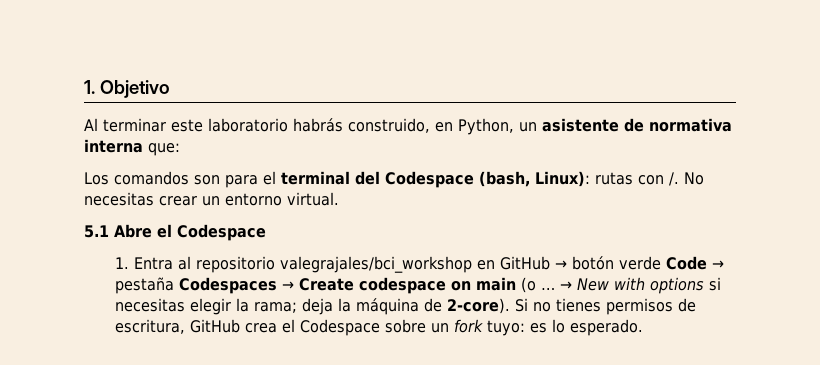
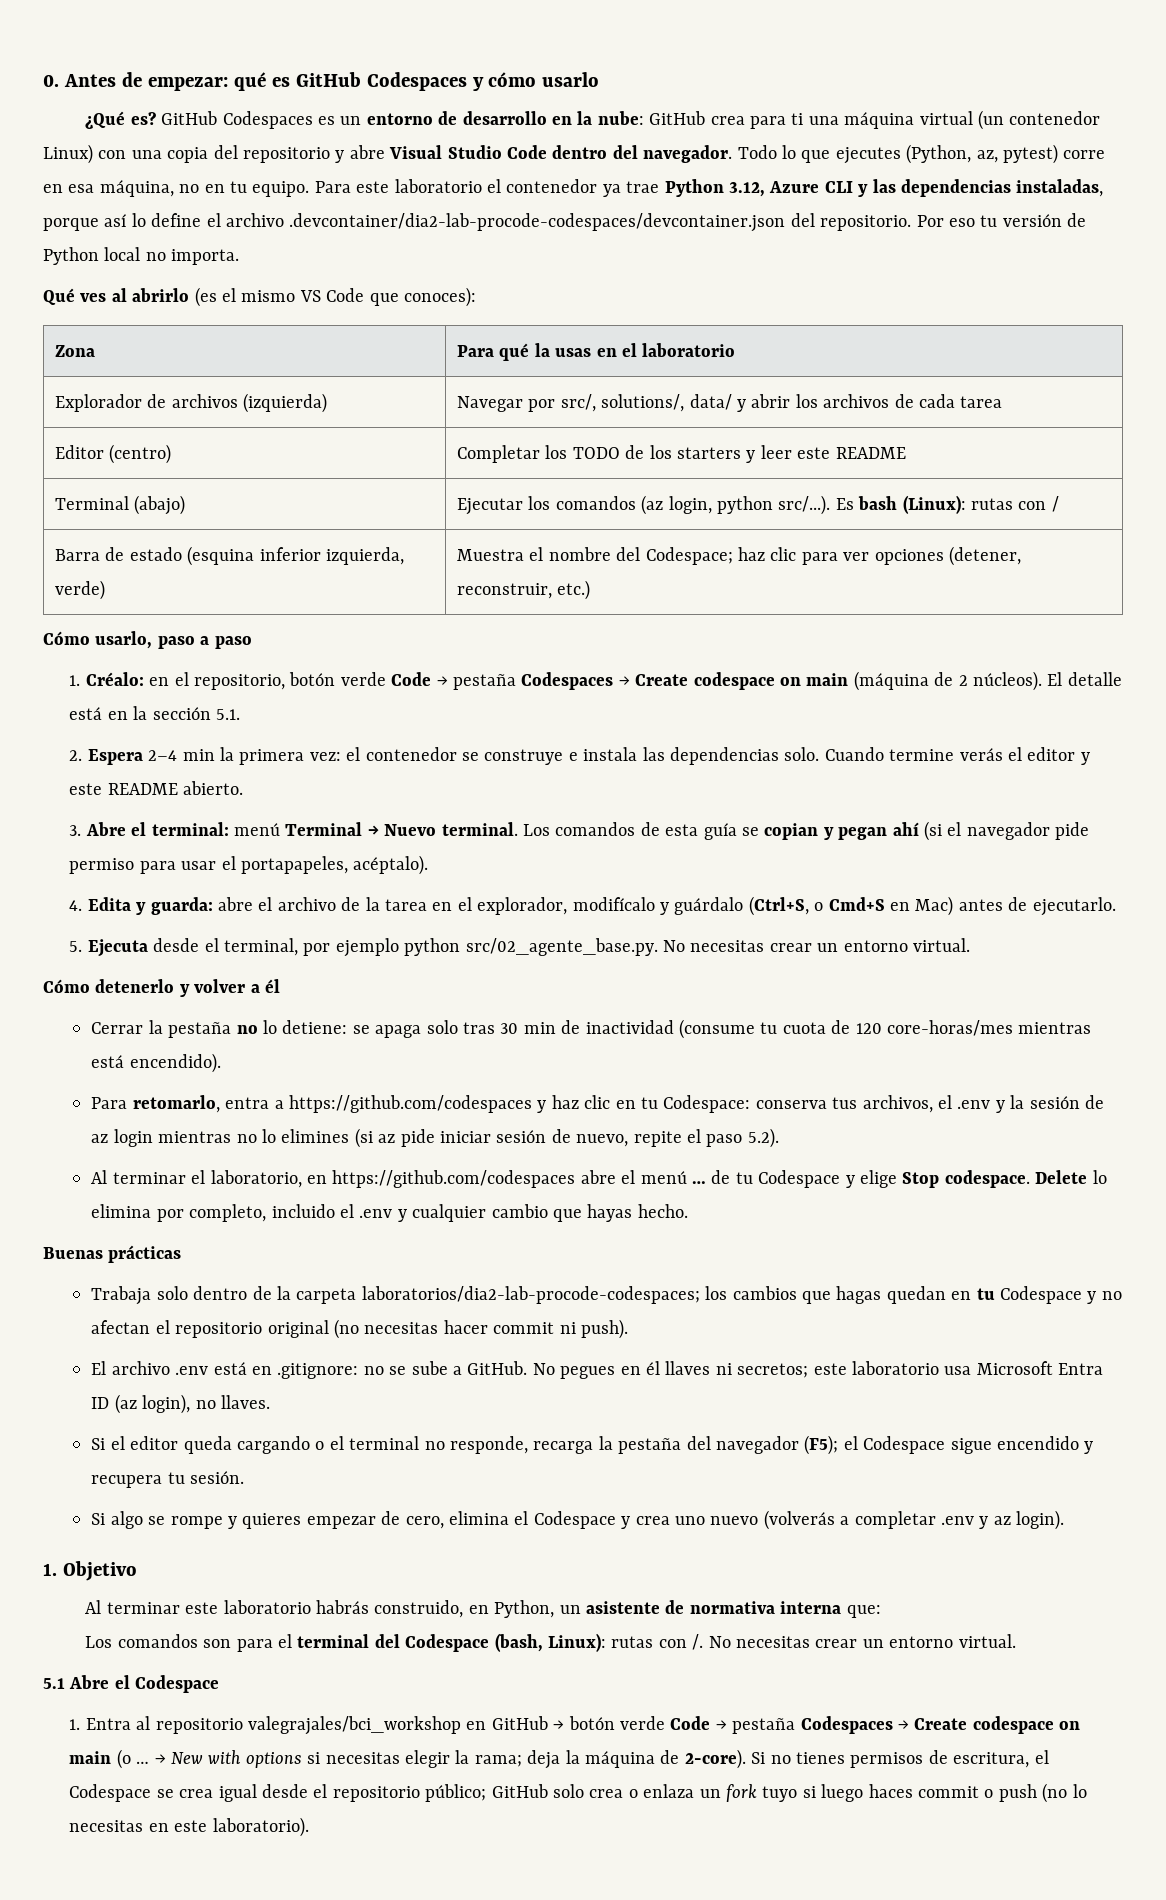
+ 0. Antes de empezar: qué es GitHub Codespaces y cómo usarlo
+ ¿Qué es? GitHub Codespaces es un entorno de desarrollo en la nube: GitHub crea para ti una máquina virtual (un contenedor Linux) con una copia del repositorio y abre Visual Studio Code dentro del navegador. Todo lo que ejecutes (Python, az, pytest) corre en esa máquina, no en tu equipo. Para este laboratorio el contenedor ya trae Python 3.12, Azure CLI y las dependencias instaladas, porque así lo define el archivo .devcontainer/dia2-lab-procode-codespaces/devcontainer.json del repositorio. Por eso tu versión de Python local no importa.
+ Qué ves al abrirlo (es el mismo VS Code que conoces):
+ Zona | Para qué la usas en el laboratorio
+ Explorador de archivos (izquierda) | Navegar por src/, solutions/, data/ y abrir los archivos de cada tarea
+ Editor (centro) | Completar los TODO de los starters y leer este README
+ Terminal (abajo) | Ejecutar los comandos (az login, python src/...). Es bash (Linux): rutas con /
+ Barra de estado (esquina inferior izquierda, verde) | Muestra el nombre del Codespace; haz clic para ver opciones (detener, reconstruir, etc.)
+ Cómo usarlo, paso a paso
+ 1. Créalo: en el repositorio, botón verde Code → pestaña Codespaces → Create codespace on main (máquina de 2 núcleos). El detalle está en la sección 5.1.
+ 2. Espera 2–4 min la primera vez: el contenedor se construye e instala las dependencias solo. Cuando termine verás el editor y este README abierto.
+ 3. Abre el terminal: menú Terminal → Nuevo terminal. Los comandos de esta guía se copian y pegan ahí (si el navegador pide permiso para usar el portapapeles, acéptalo).
+ 4. Edita y guarda: abre el archivo de la tarea en el explorador, modifícalo y guárdalo (Ctrl+S, o Cmd+S en Mac) antes de ejecutarlo.
+ 5. Ejecuta desde el terminal, por ejemplo python src/02_agente_base.py. No necesitas crear un entorno virtual.
+ Cómo detenerlo y volver a él
+ Cerrar la pestaña no lo detiene: se apaga solo tras 30 min de inactividad (consume tu cuota de 120 core-horas/mes mientras está encendido).
+ Para retomarlo, entra a https://github.com/codespaces y haz clic en tu Codespace: conserva tus archivos, el .env y la sesión de az login mientras no lo elimines (si az pide iniciar sesión de nuevo, repite el paso 5.2).
+ Al terminar el laboratorio, en https://github.com/codespaces abre el menú … de tu Codespace y elige Stop codespace. Delete lo elimina por completo, incluido el .env y cualquier cambio que hayas hecho.
+ Buenas prácticas
+ Trabaja solo dentro de la carpeta laboratorios/dia2-lab-procode-codespaces; los cambios que hagas quedan en tu Codespace y no afectan el repositorio original (no necesitas hacer commit ni push).
+ El archivo .env está en .gitignore: no se sube a GitHub. No pegues en él llaves ni secretos; este laboratorio usa Microsoft Entra ID (az login), no llaves.
+ Si el editor queda cargando o el terminal no responde, recarga la pestaña del navegador (F5); el Codespace sigue encendido y recupera tu sesión.
+ Si algo se rompe y quieres empezar de cero, elimina el Codespace y crea uno nuevo (volverás a completar .env y az login).
- Si no tienes permisos de escritura, GitHub crea el Codespace sobre un fork tuyo: es lo esperado.
+ Si no tienes permisos de escritura, el Codespace se crea igual desde el repositorio público; GitHub solo crea o enlaza un fork tuyo si luego haces commit o push (no lo necesitas en este laboratorio).

